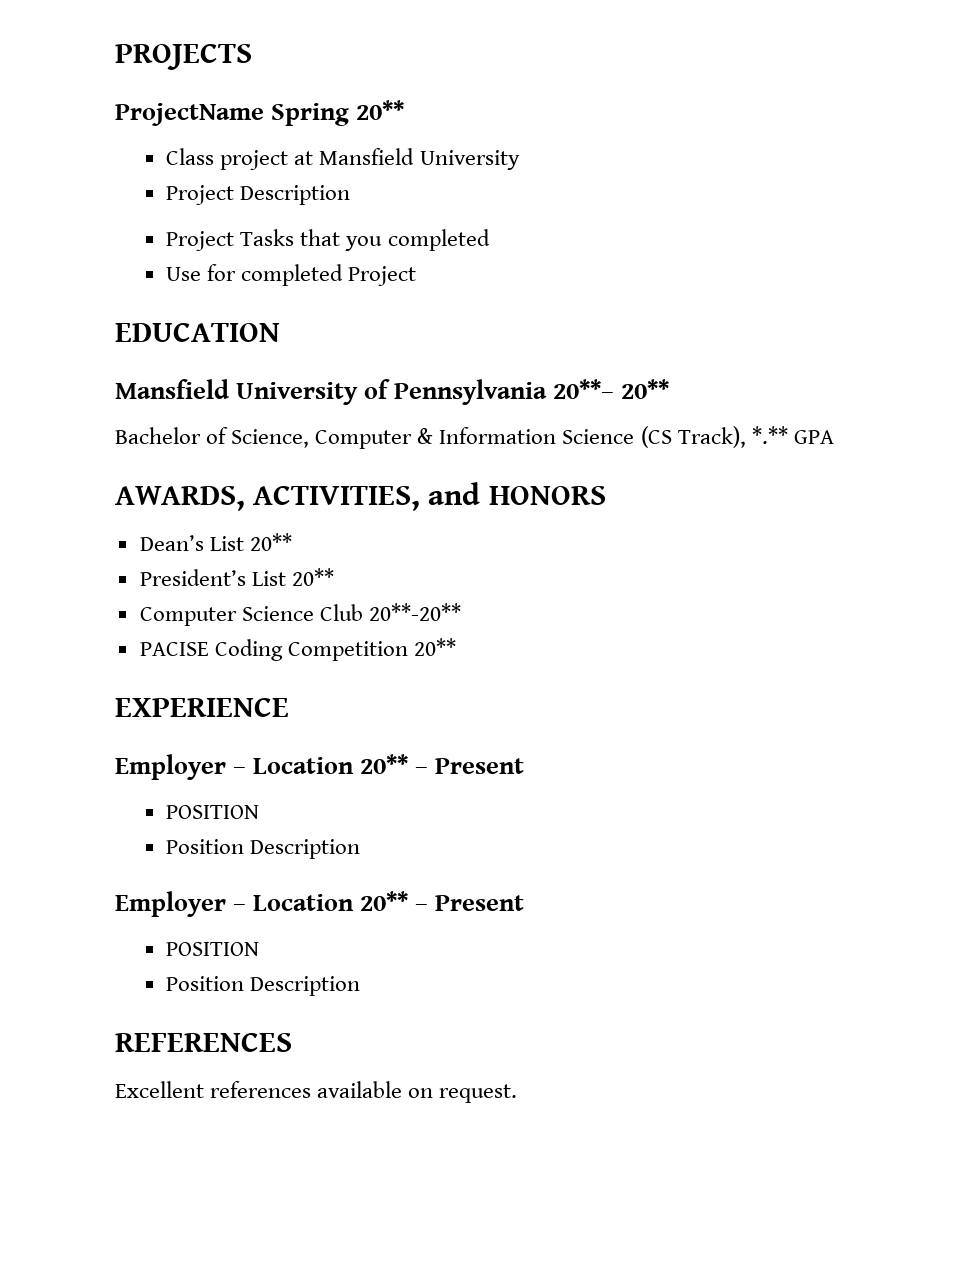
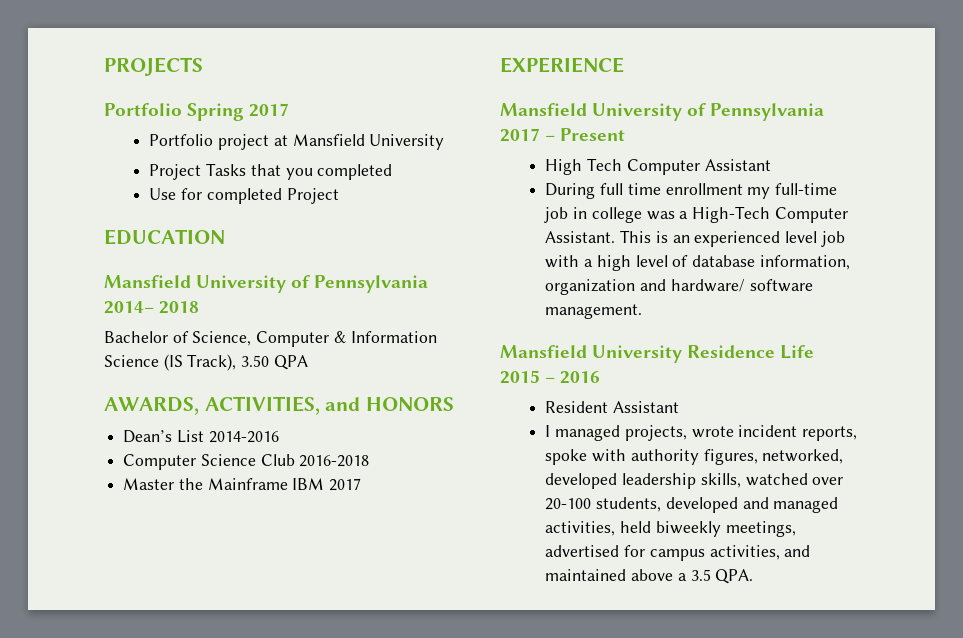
- ProjectName Spring 20**
- Class project at Mansfield University
+ Portfolio Spring 2017
+ Portfolio project at Mansfield University
- Project Description
- Mansfield University of Pennsylvania 20**– 20**
+ Mansfield University of Pennsylvania 2014– 2018
- Bachelor of Science, Computer & Information Science (CS Track), *.** GPA
+ Bachelor of Science, Computer & Information Science (IS Track), 3.50 QPA
- Dean’s List 20**
- President’s List 20**
+ Dean’s List 2014-2016
- Computer Science Club 20**-20**
- PACISE Coding Competition 20**
+ Computer Science Club 2016-2018
+ Master the Mainframe IBM 2017
  EXPERIENCE
- Employer – Location 20** – Present
- POSITION
- Position Description
- Employer – Location 20** – Present
- POSITION
- Position Description
- REFERENCES
- Excellent references available on request.
+ Mansfield University of Pennsylvania 2017 – Present
+ High Tech Computer Assistant
+ During full time enrollment my full-time job in college was a High-Tech Computer Assistant. This is an experienced level job with a high level of database information, organization and hardware/ software management.
+ Mansfield University Residence Life 2015 – 2016
+ Resident Assistant
+ I managed projects, wrote incident reports, spoke with authority figures, networked, developed leadership skills, watched over 20-100 students, developed and managed activities, held biweekly meetings, advertised for campus activities, and maintained above a 3.5 QPA.

